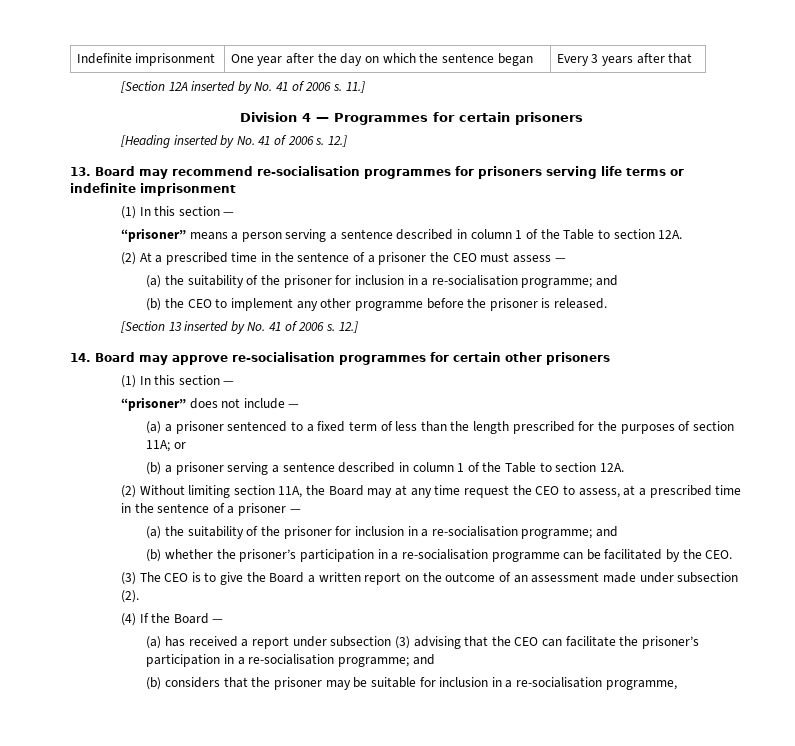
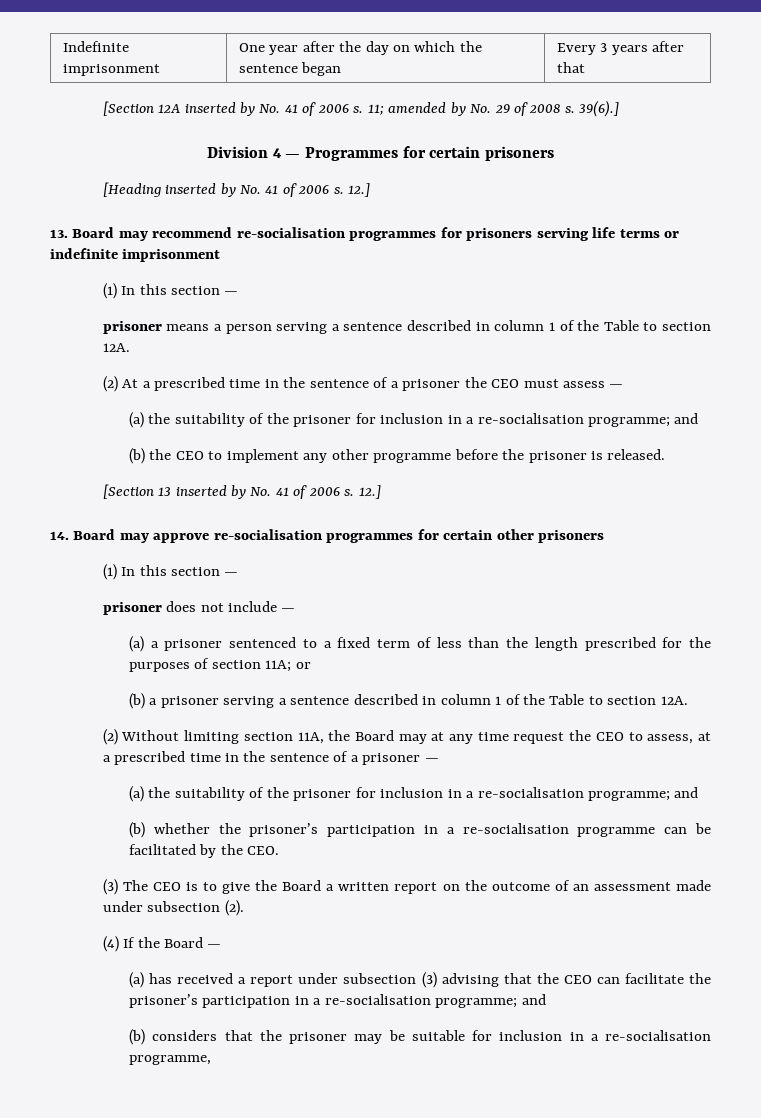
- 11.]
+ 11; amended by No. 29 of 2008 s. 39(6).]
- “prisoner” means a person serving a sentence described in column 1 of the Table to section 12A.
+ prisoner means a person serving a sentence described in column 1 of the Table to section 12A.
- “prisoner” does not include —
+ prisoner does not include —

